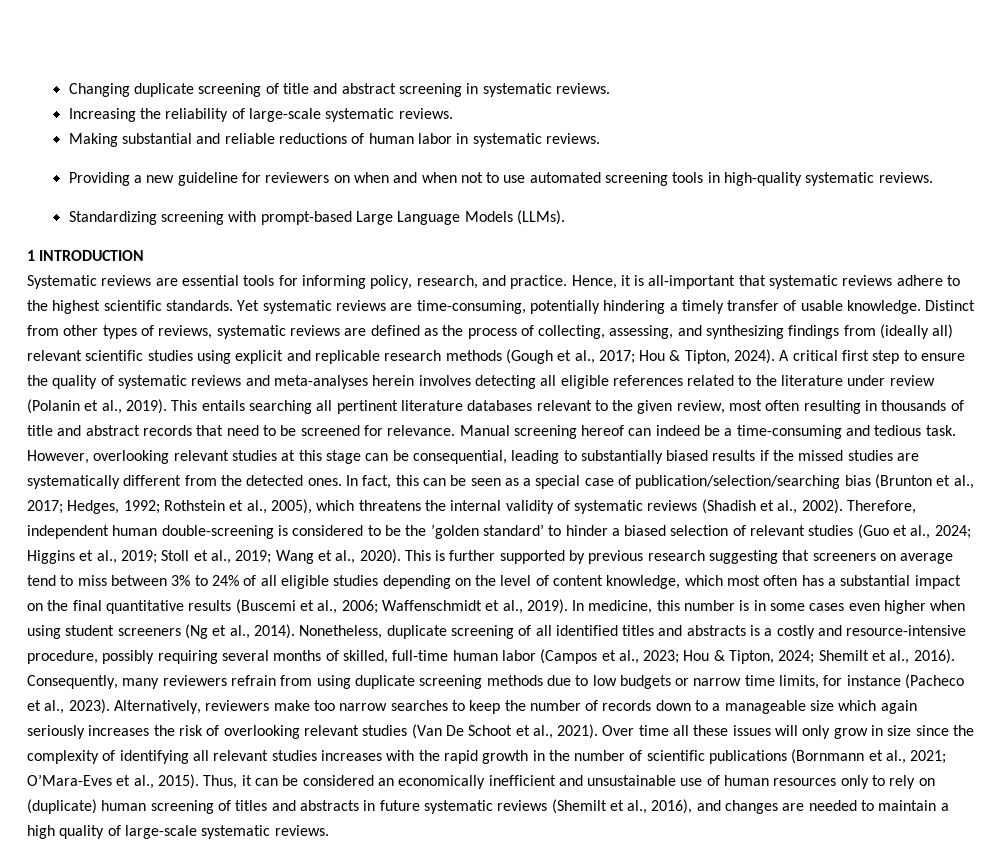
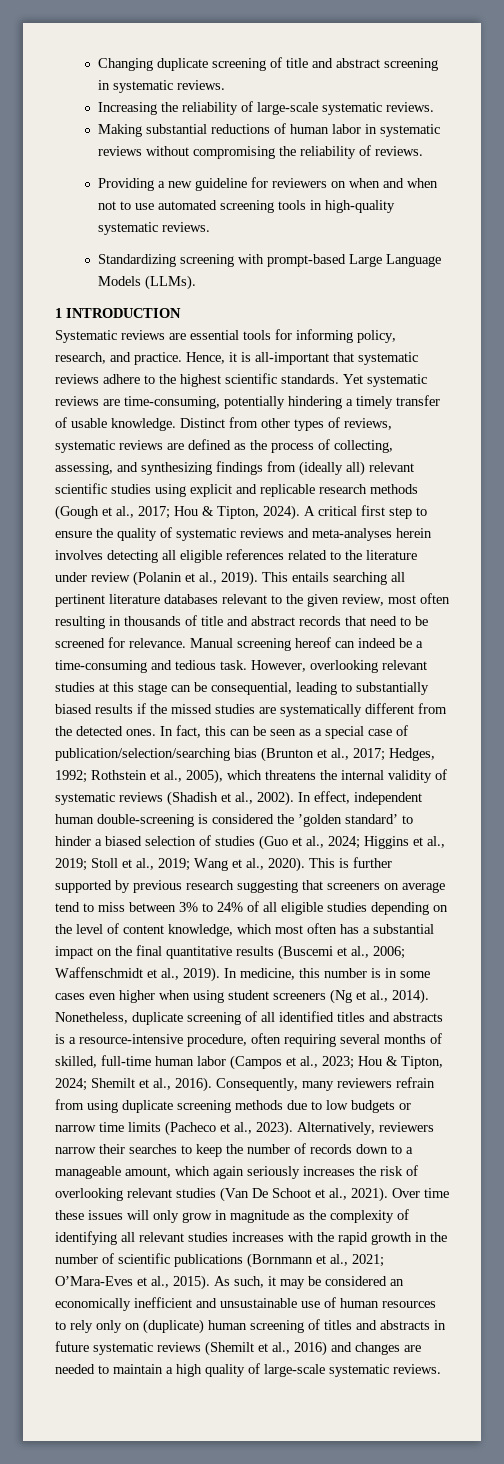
- Making substantial and reliable reductions of human labor in systematic reviews.
+ Making substantial reductions of human labor in systematic reviews without compromising the reliability of reviews.
- Therefore, independent human double-screening is considered to be the ’golden standard’ to hinder a biased selection of relevant studies (Guo et al., 2024; Higgins et al., 2019; Stoll et al., 2019; Wang et al., 2020).
+ In effect, independent human double-screening is considered the ’golden standard’ to hinder a biased selection of studies (Guo et al., 2024; Higgins et al., 2019; Stoll et al., 2019; Wang et al., 2020).
- Nonetheless, duplicate screening of all identified titles and abstracts is a costly and resource-intensive procedure, possibly requiring several months of skilled, full-time human labor (Campos et al., 2023; Hou & Tipton, 2024; Shemilt et al., 2016).
+ Nonetheless, duplicate screening of all identified titles and abstracts is a resource-intensive procedure, often requiring several months of skilled, full-time human labor (Campos et al., 2023; Hou & Tipton, 2024; Shemilt et al., 2016).
- Consequently, many reviewers refrain from using duplicate screening methods due to low budgets or narrow time limits, for instance (Pacheco et al., 2023).
+ Consequently, many reviewers refrain from using duplicate screening methods due to low budgets or narrow time limits (Pacheco et al., 2023).
- Alternatively, reviewers make too narrow searches to keep the number of records down to a manageable size which again seriously increases the risk of overlooking relevant studies (Van De Schoot et al., 2021).
+ Alternatively, reviewers narrow their searches to keep the number of records down to a manageable amount, which again seriously increases the risk of overlooking relevant studies (Van De Schoot et al., 2021).
- Over time all these issues will only grow in size since the complexity of identifying all relevant studies increases with the rapid growth in the number of scientific publications (Bornmann et al., 2021; O’Mara-Eves et al., 2015).
+ Over time these issues will only grow in magnitude as the complexity of identifying all relevant studies increases with the rapid growth in the number of scientific publications (Bornmann et al., 2021; O’Mara-Eves et al., 2015).
- Thus, it can be considered an economically inefficient and unsustainable use of human resources only to rely on (duplicate) human screening of titles and abstracts in future systematic reviews (Shemilt et al., 2016), and changes are needed to maintain a high quality of large-scale systematic reviews.
+ As such, it may be considered an economically inefficient and unsustainable use of human resources to rely only on (duplicate) human screening of titles and abstracts in future systematic reviews (Shemilt et al., 2016) and changes are needed to maintain a high quality of large-scale systematic reviews.

